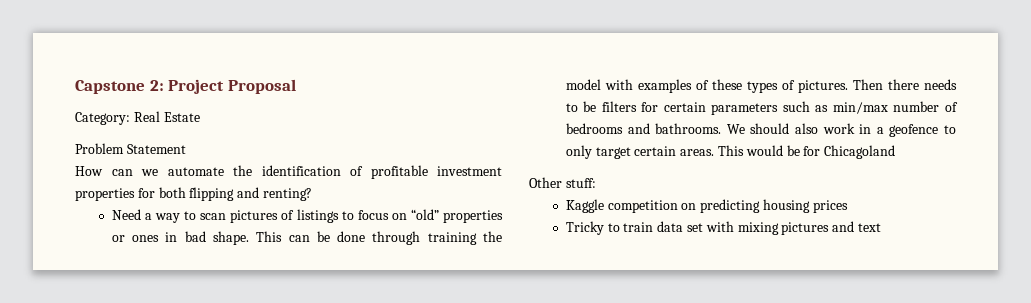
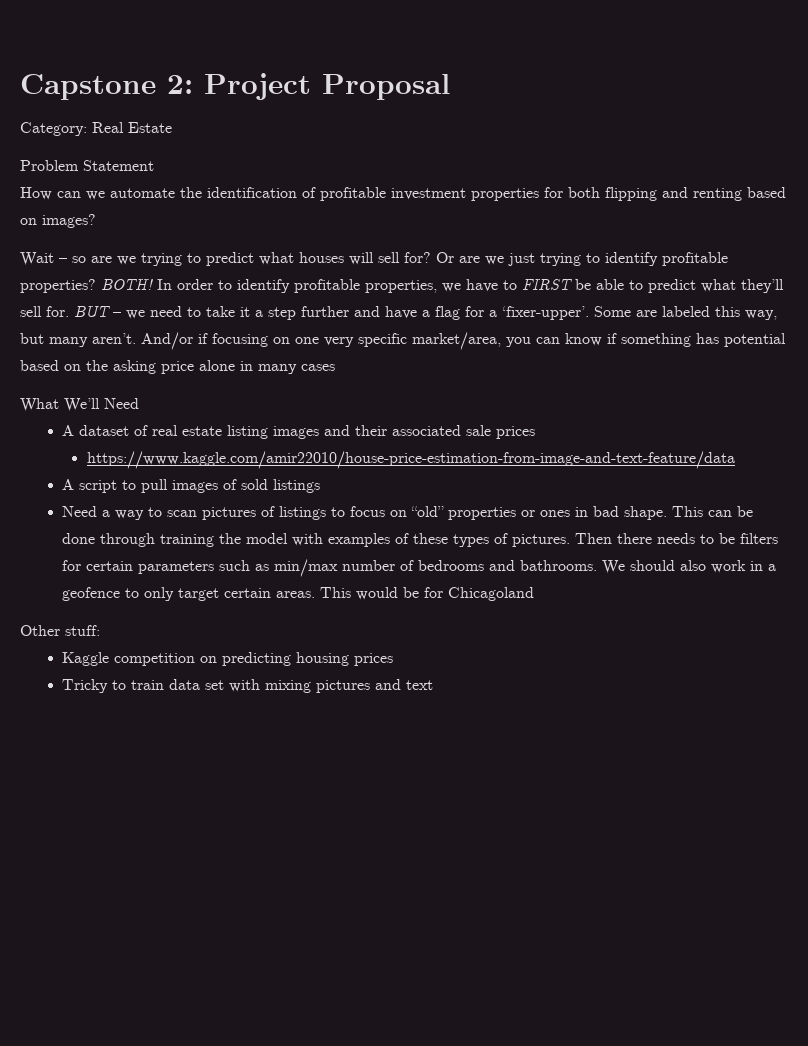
- How can we automate the identification of profitable investment properties for both flipping and renting?
+ How can we automate the identification of profitable investment properties for both flipping and renting based on images?
+ Wait – so are we trying to predict what houses will sell for? Or are we just trying to identify profitable properties? BOTH! In order to identify profitable properties, we have to FIRST be able to predict what they’ll sell for. BUT – we need to take it a step further and have a flag for a ‘fixer-upper’. Some are labeled this way, but many aren’t. And/or if focusing on one very specific market/area, you can know if something has potential based on the asking price alone in many cases
+ What We’ll Need
+ A dataset of real estate listing images and their associated sale prices
+ https://www.kaggle.com/amir22010/house-price-estimation-from-image-and-text-feature/data
+ A script to pull images of sold listings

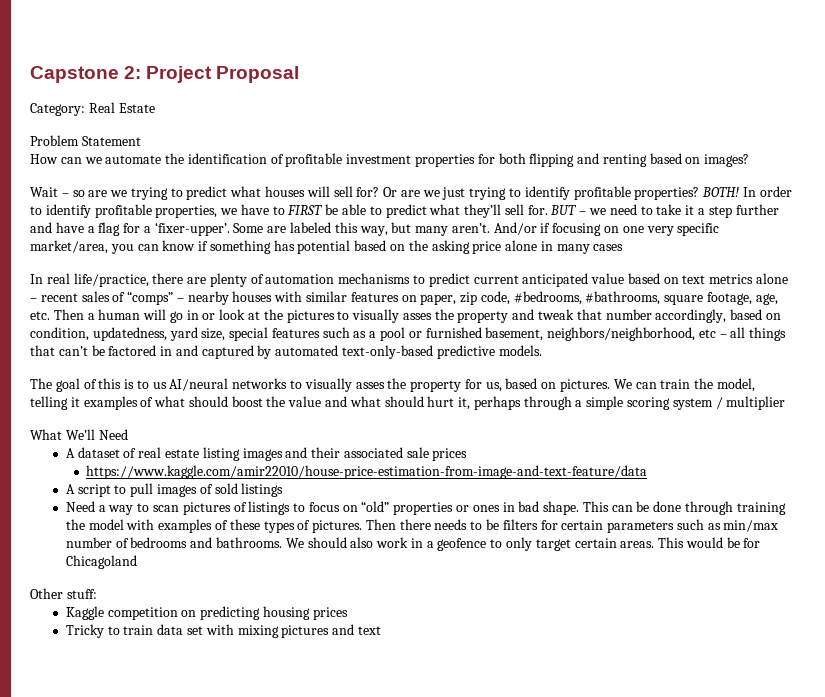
+ In real life/practice, there are plenty of automation mechanisms to predict current anticipated value based on text metrics alone – recent sales of “comps” – nearby houses with similar features on paper, zip code, #bedrooms, #bathrooms, square footage, age, etc. Then a human will go in or look at the pictures to visually asses the property and tweak that number accordingly, based on condition, updatedness, yard size, special features such as a pool or furnished basement, neighbors/neighborhood, etc – all things that can’t be factored in and captured by automated text-only-based predictive models.
+ The goal of this is to us AI/neural networks to visually asses the property for us, based on pictures. We can train the model, telling it examples of what should boost the value and what should hurt it, perhaps through a simple scoring system / multiplier

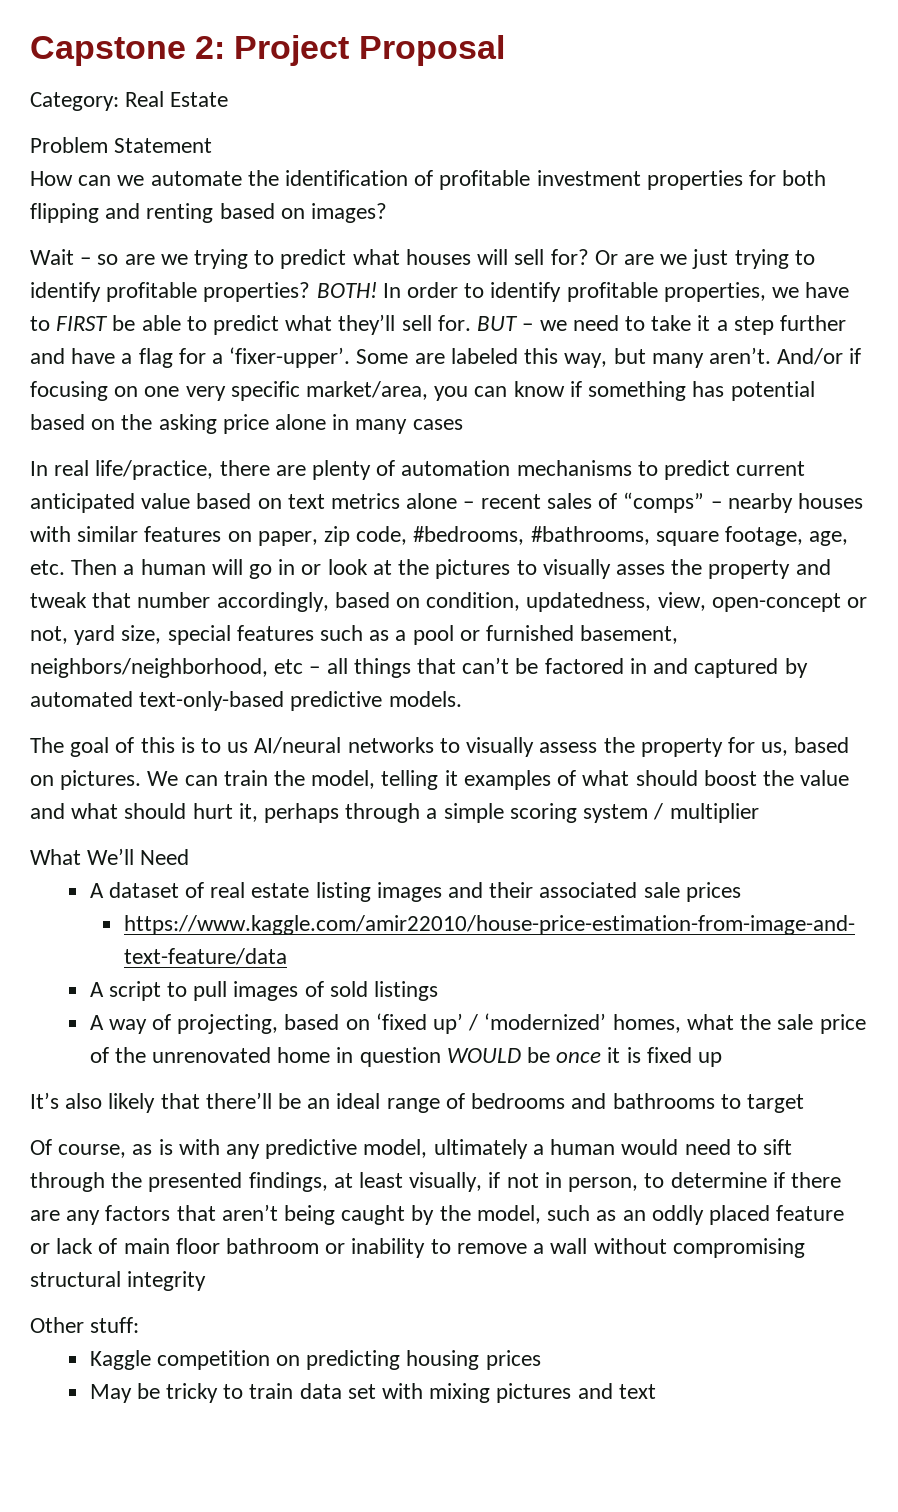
- In real life/practice, there are plenty of automation mechanisms to predict current anticipated value based on text metrics alone – recent sales of “comps” – nearby houses with similar features on paper, zip code, #bedrooms, #bathrooms, square footage, age, etc. Then a human will go in or look at the pictures to visually asses the property and tweak that number accordingly, based on condition, updatedness, yard size, special features such as a pool or furnished basement, neighbors/neighborhood, etc – all things that can’t be factored in and captured by automated text-only-based predictive models.
+ In real life/practice, there are plenty of automation mechanisms to predict current anticipated value based on text metrics alone – recent sales of “comps” – nearby houses with similar features on paper, zip code, #bedrooms, #bathrooms, square footage, age, etc. Then a human will go in or look at the pictures to visually asses the property and tweak that number accordingly, based on condition, updatedness, view, open-concept or not, yard size, special features such as a pool or furnished basement, neighbors/neighborhood, etc – all things that can’t be factored in and captured by automated text-only-based predictive models.
- The goal of this is to us AI/neural networks to visually asses the property for us, based on pictures.
+ The goal of this is to us AI/neural networks to visually assess the property for us, based on pictures.
- Need a way to scan pictures of listings to focus on “old” properties or ones in bad shape. This can be done through training the model with examples of these types of pictures. Then there needs to be filters for certain parameters such as min/max number of bedrooms and bathrooms. We should also work in a geofence to only target certain areas. This would be for Chicagoland
+ A way of projecting, based on ‘fixed up’ / ‘modernized’ homes, what the sale price of the unrenovated home in question WOULD be once it is fixed up
+ It’s also likely that there’ll be an ideal range of bedrooms and bathrooms to target
+ Of course, as is with any predictive model, ultimately a human would need to sift through the presented findings, at least visually, if not in person, to determine if there are any factors that aren’t being caught by the model, such as an oddly placed feature or lack of main floor bathroom or inability to remove a wall without compromising structural integrity
- Tricky to train data set with mixing pictures and text
+ May be tricky to train data set with mixing pictures and text

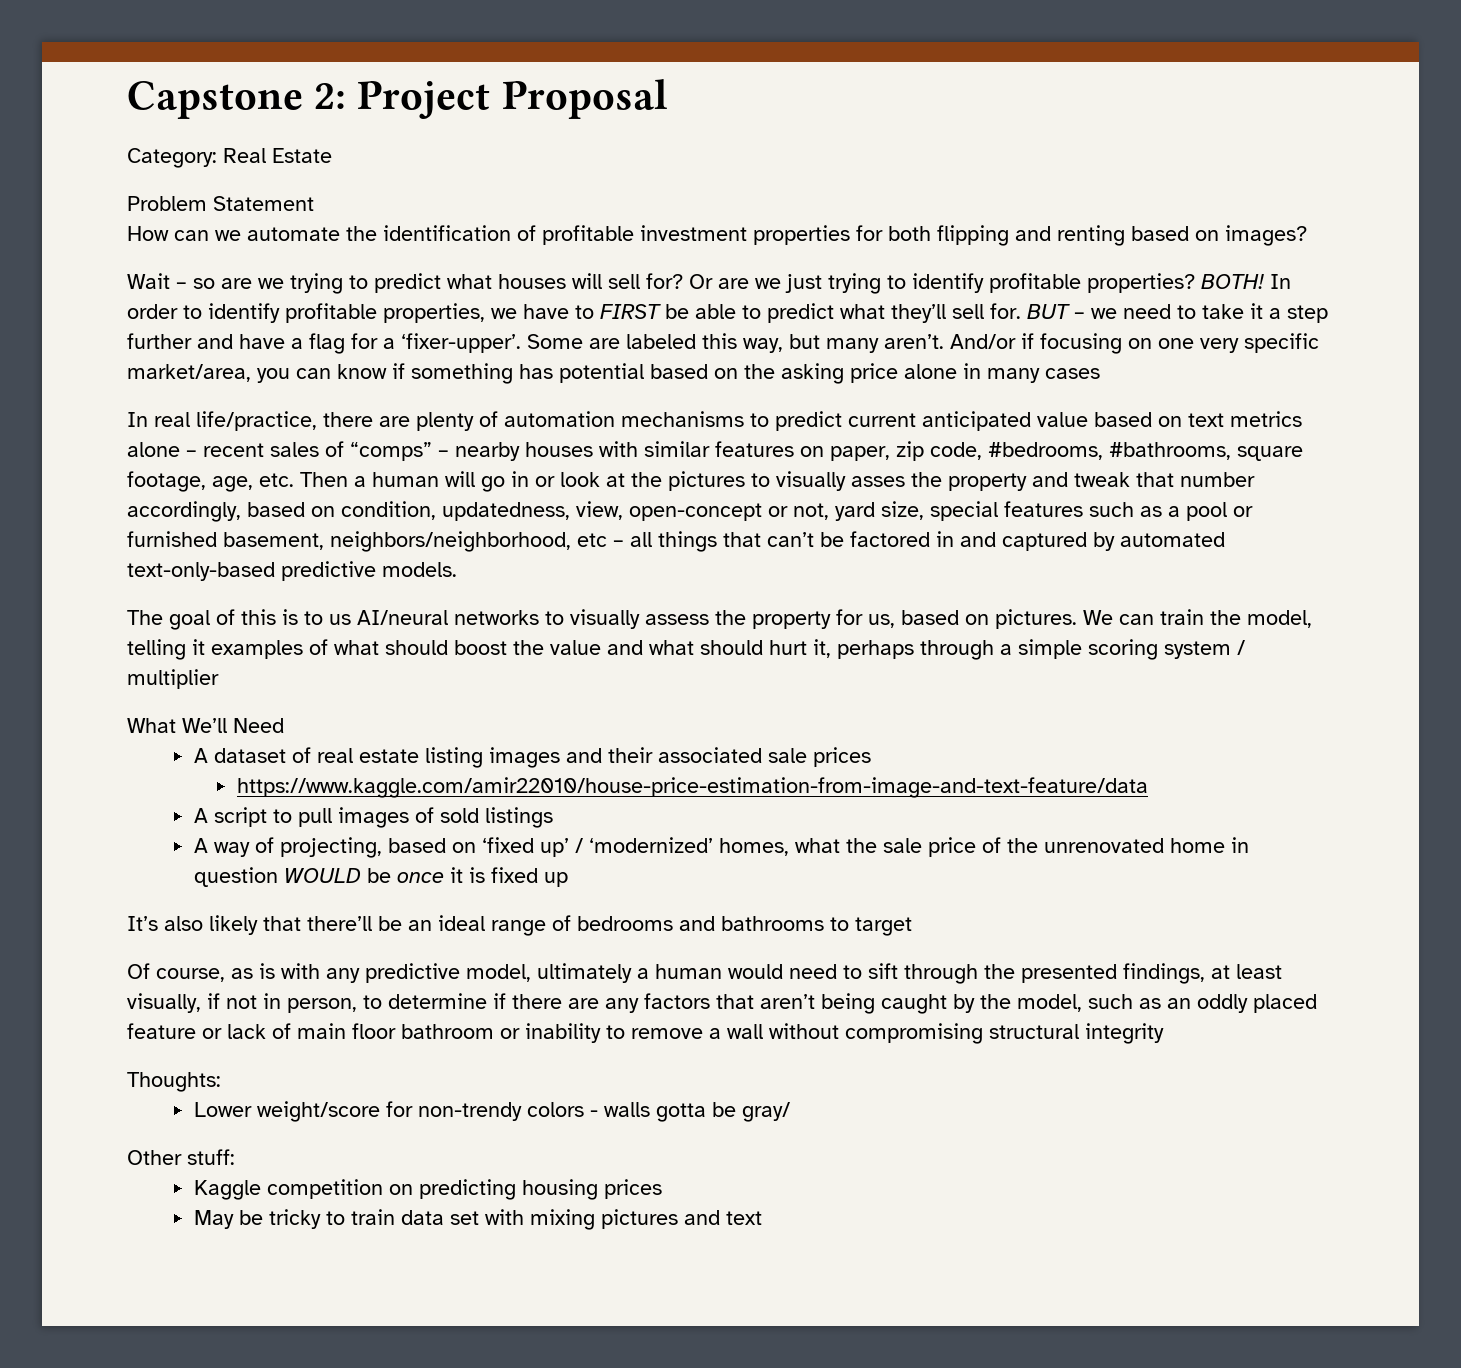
+ Thoughts:
+ Lower weight/score for non-trendy colors - walls gotta be gray/

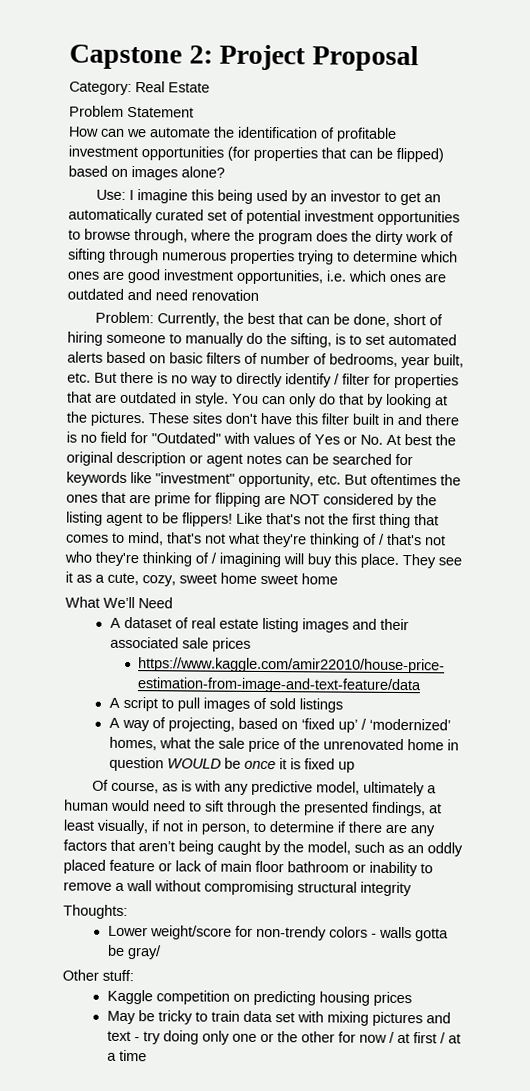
- How can we automate the identification of profitable investment properties for both flipping and renting based on images?
- Wait – so are we trying to predict what houses will sell for? Or are we just trying to identify profitable properties? BOTH! In order to identify profitable properties, we have to FIRST be able to predict what they’ll sell for. BUT – we need to take it a step further and have a flag for a ‘fixer-upper’. Some are labeled this way, but many aren’t. And/or if focusing on one very specific market/area, you can know if something has potential based on the asking price alone in many cases
- In real life/practice, there are plenty of automation mechanisms to predict current anticipated value based on text metrics alone – recent sales of “comps” – nearby houses with similar features on paper, zip code, #bedrooms, #bathrooms, square footage, age, etc. Then a human will go in or look at the pictures to visually asses the property and tweak that number accordingly, based on condition, updatedness, view, open-concept or not, yard size, special features such as a pool or furnished basement, neighbors/neighborhood, etc – all things that can’t be factored in and captured by automated text-only-based predictive models.
- The goal of this is to us AI/neural networks to visually assess the property for us, based on pictures. We can train the model, telling it examples of what should boost the value and what should hurt it, perhaps through a simple scoring system / multiplier
+ How can we automate the identification of profitable investment opportunities (for properties that can be flipped) based on images alone?
+ Use: I imagine this being used by an investor to get an automatically curated set of potential investment opportunities to browse through, where the program does the dirty work of sifting through numerous properties trying to determine which ones are good investment opportunities, i.e. which ones are outdated and need renovation
+ Problem: Currently, the best that can be done, short of hiring someone to manually do the sifting, is to set automated alerts based on basic filters of number of bedrooms, year built, etc. But there is no way to directly identify / filter for properties that are outdated in style. You can only do that by looking at the pictures. These sites don't have this filter built in and there is no field for "Outdated" with values of Yes or No. At best the original description or agent notes can be searched for keywords like "investment" opportunity, etc. But oftentimes the ones that are prime for flipping are NOT considered by the listing agent to be flippers! Like that's not the first thing that comes to mind, that's not what they're thinking of / that's not who they're thinking of / imagining will buy this place. They see it as a cute, cozy, sweet home sweet home
- It’s also likely that there’ll be an ideal range of bedrooms and bathrooms to target
- May be tricky to train data set with mixing pictures and text
+ May be tricky to train data set with mixing pictures and text - try doing only one or the other for now / at first / at a time

